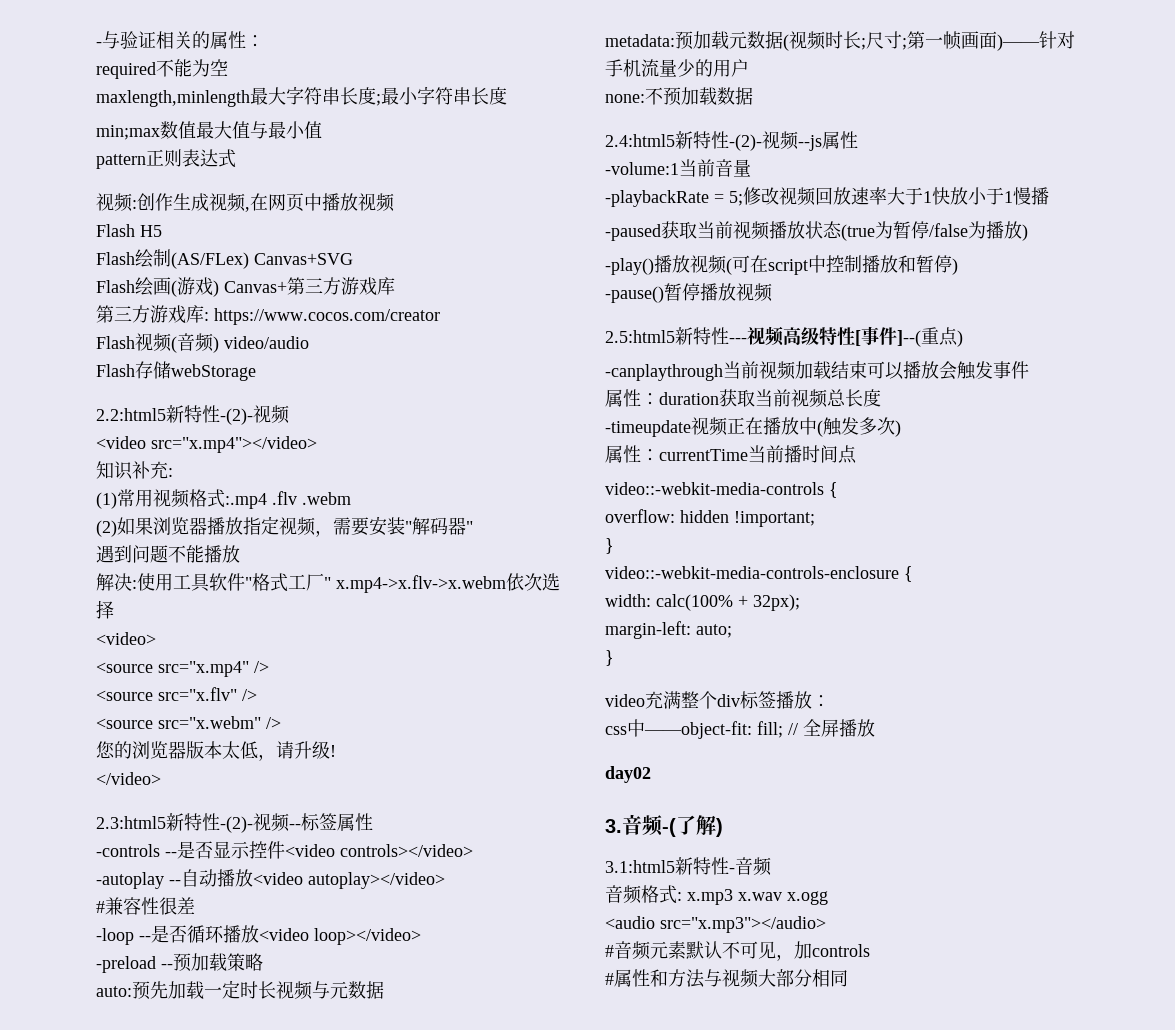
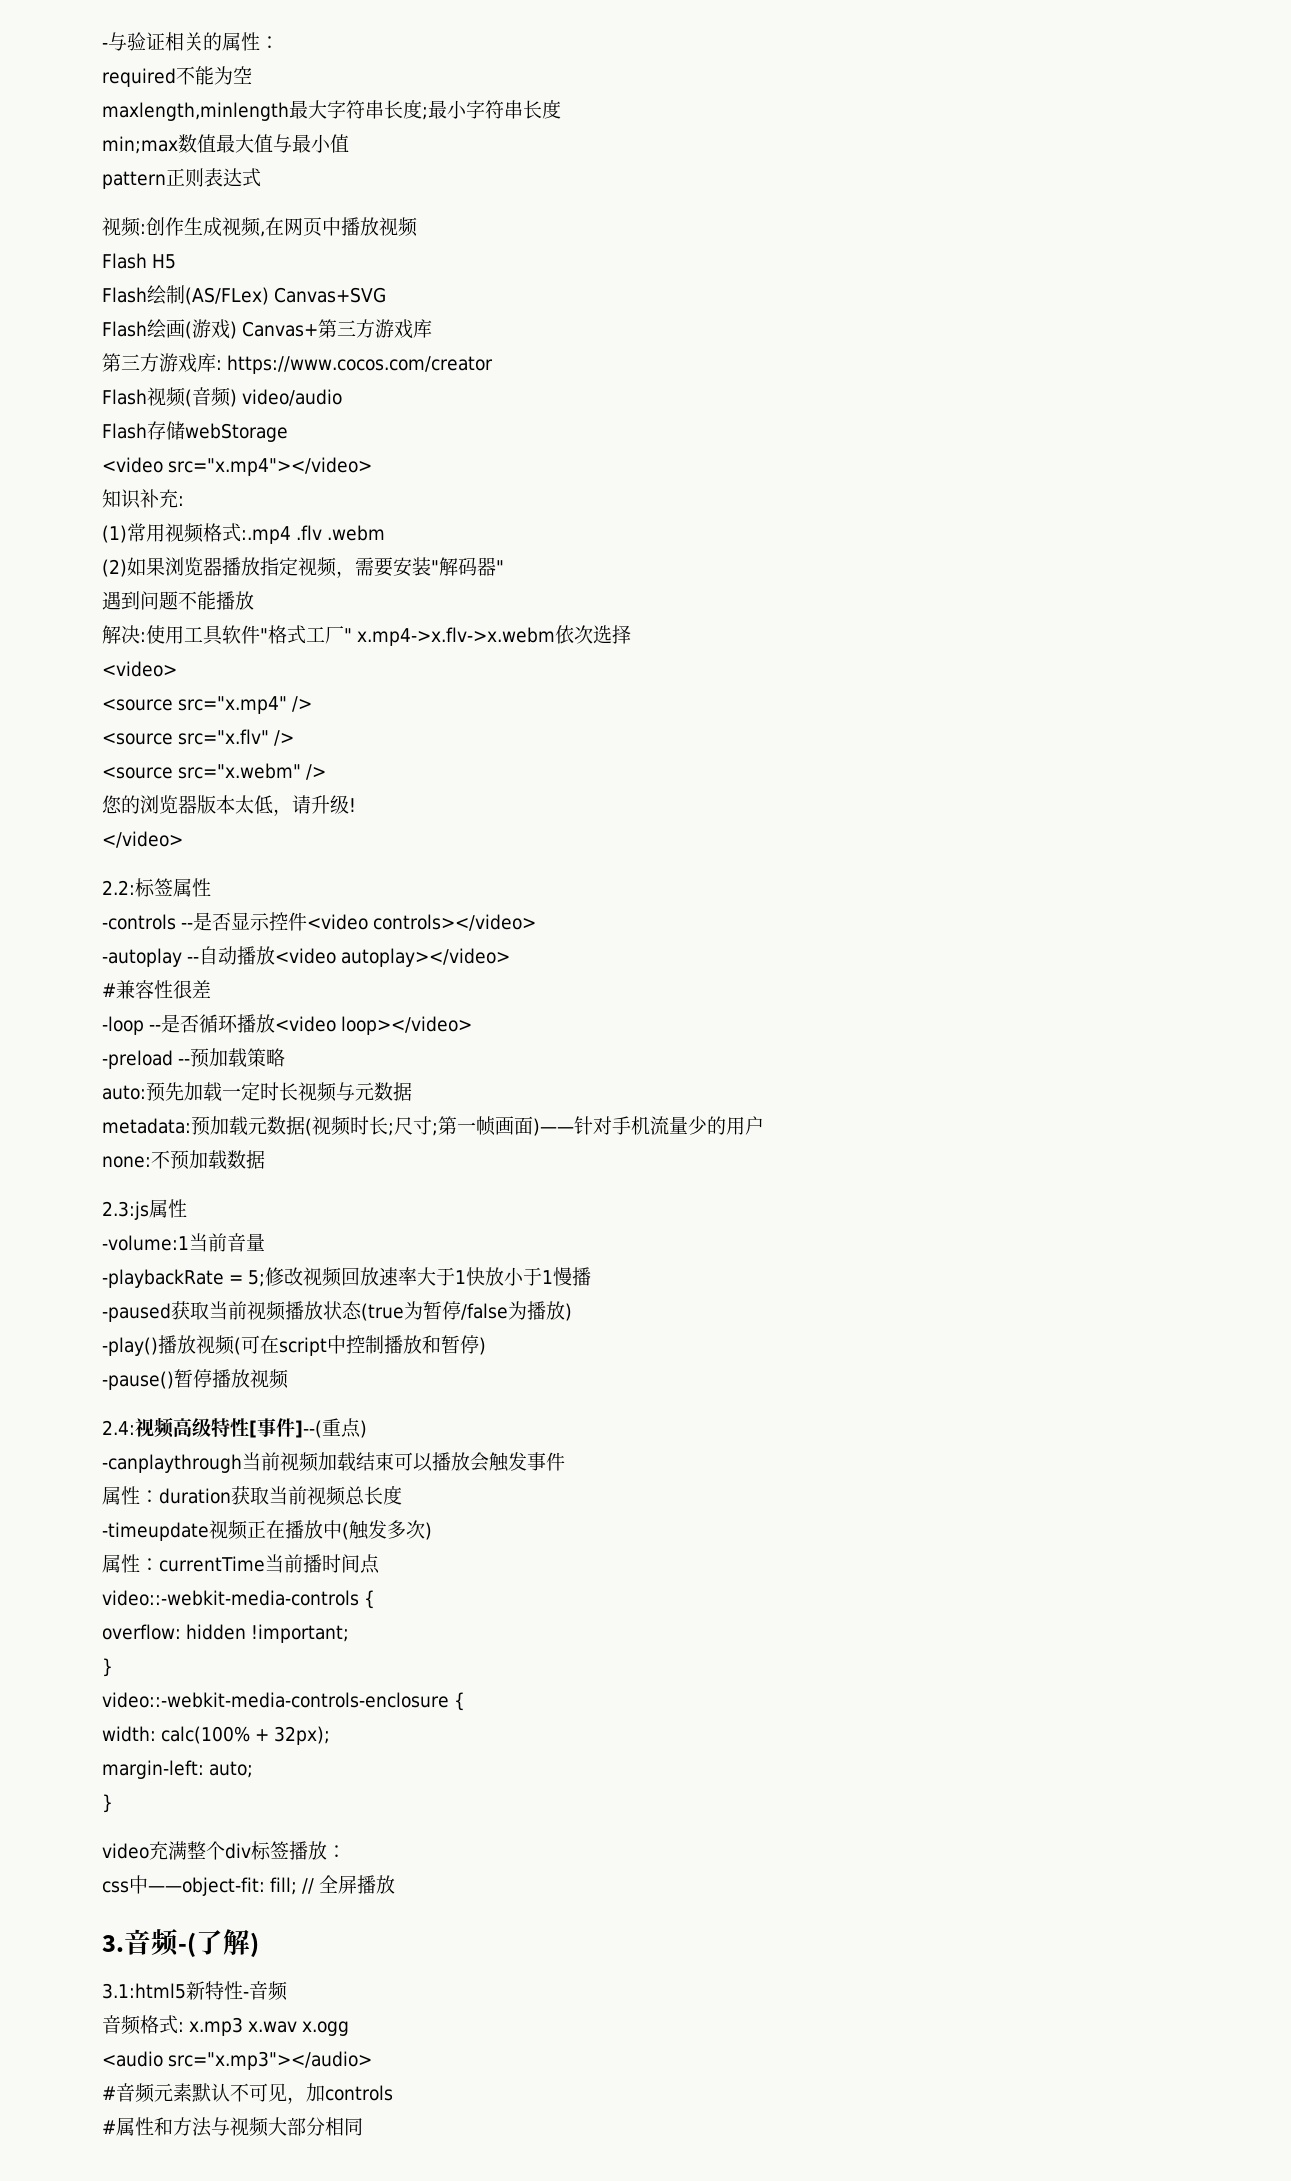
- 2.2:html5新特性-(2)-视频
- 2.3:html5新特性-(2)-视频--标签属性
+ 2.2:标签属性
- 2.4:html5新特性-(2)-视频--js属性
+ 2.3:js属性
- 2.5:html5新特性---视频高级特性[事件]--(重点)
+ 2.4:视频高级特性[事件]--(重点)
- day02

